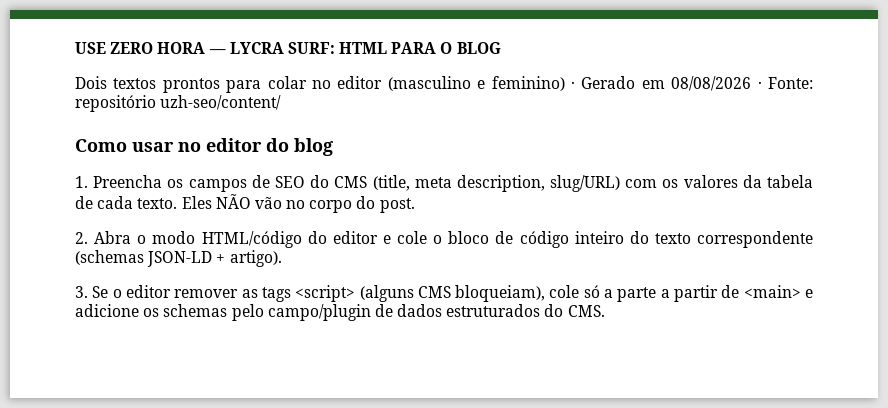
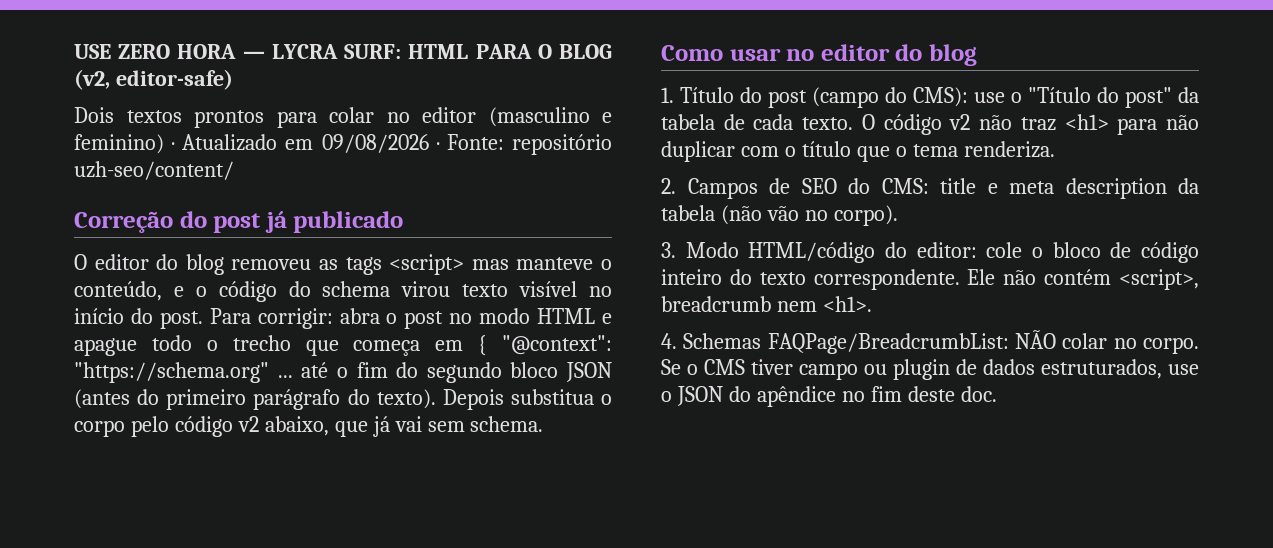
- USE ZERO HORA — LYCRA SURF: HTML PARA O BLOG
+ USE ZERO HORA — LYCRA SURF: HTML PARA O BLOG (v2, editor-safe)
- Dois textos prontos para colar no editor (masculino e feminino) · Gerado em 08/08/2026 · Fonte: repositório uzh-seo/content/
+ Dois textos prontos para colar no editor (masculino e feminino) · Atualizado em 09/08/2026 · Fonte: repositório uzh-seo/content/
+ Correção do post já publicado
+ O editor do blog removeu as tags <script> mas manteve o conteúdo, e o código do schema virou texto visível no início do post. Para corrigir: abra o post no modo HTML e apague todo o trecho que começa em { "@context": "https://schema.org" ... até o fim do segundo bloco JSON (antes do primeiro parágrafo do texto). Depois substitua o corpo pelo código v2 abaixo, que já vai sem schema.
- 1. Preencha os campos de SEO do CMS (title, meta description, slug/URL) com os valores da tabela de cada texto.
+ 1. Título do post (campo do CMS): use o "Título do post" da tabela de cada texto.
- Eles NÃO vão no corpo do post.
- 2. Abra o modo HTML/código do editor e cole o bloco de código inteiro do texto correspondente (schemas JSON-LD + artigo).
- 3. Se o editor remover as tags <script> (alguns CMS bloqueiam), cole só a parte a partir de <main> e adicione os schemas pelo campo/plugin de dados estruturados do CMS.
+ O código v2 não traz <h1> para não duplicar com o título que o tema renderiza.
+ 2. Campos de SEO do CMS: title e meta description da tabela (não vão no corpo).
+ 3. Modo HTML/código do editor: cole o bloco de código inteiro do texto correspondente. Ele não contém <script>, breadcrumb nem <h1>.
+ 4. Schemas FAQPage/BreadcrumbList: NÃO colar no corpo. Se o CMS tiver campo ou plugin de dados estruturados, use o JSON do apêndice no fim deste doc.

